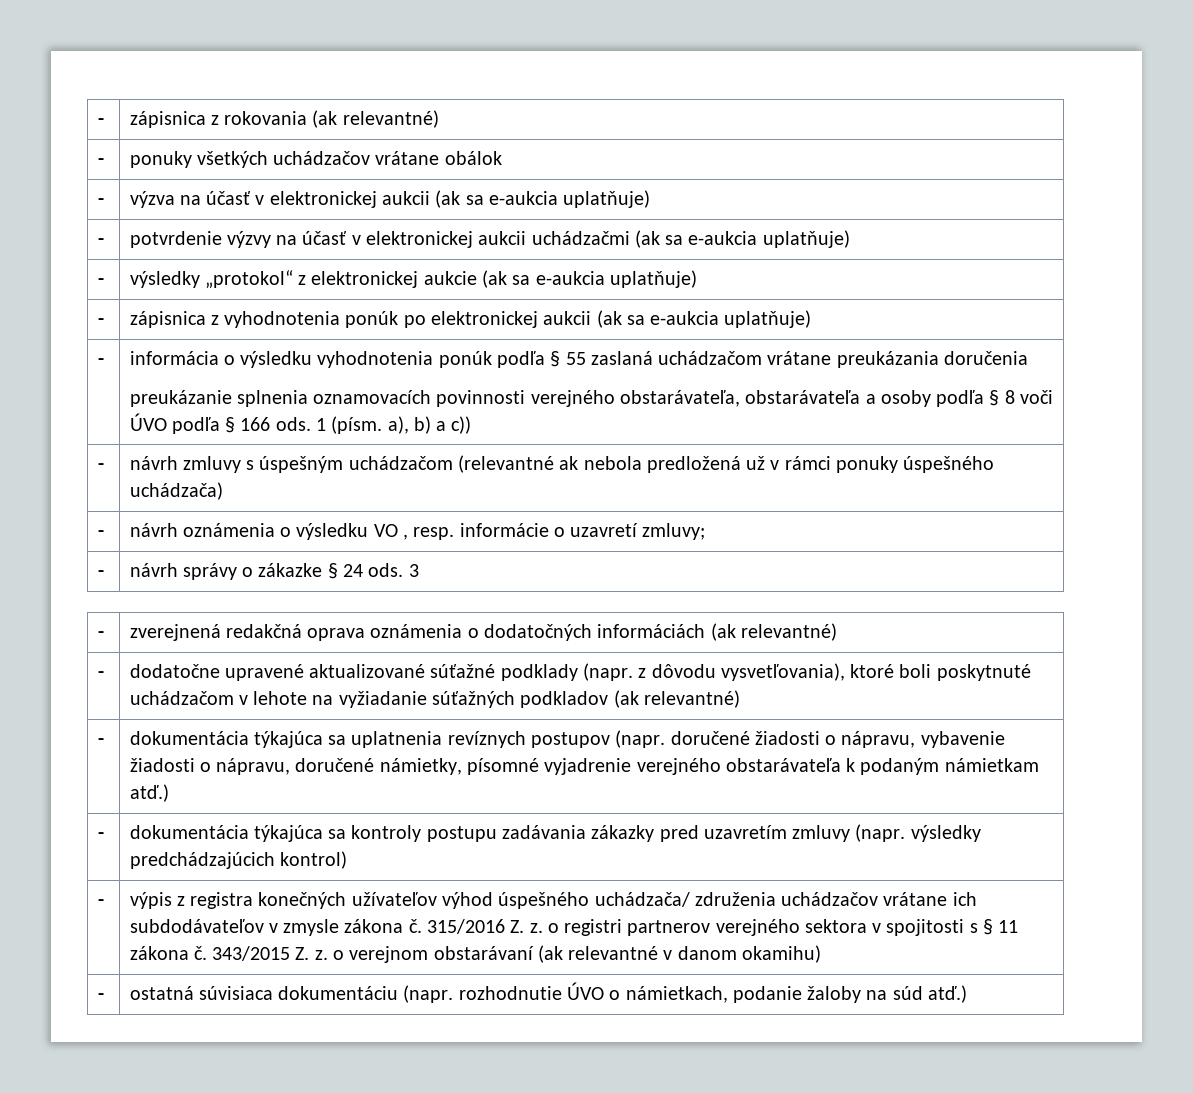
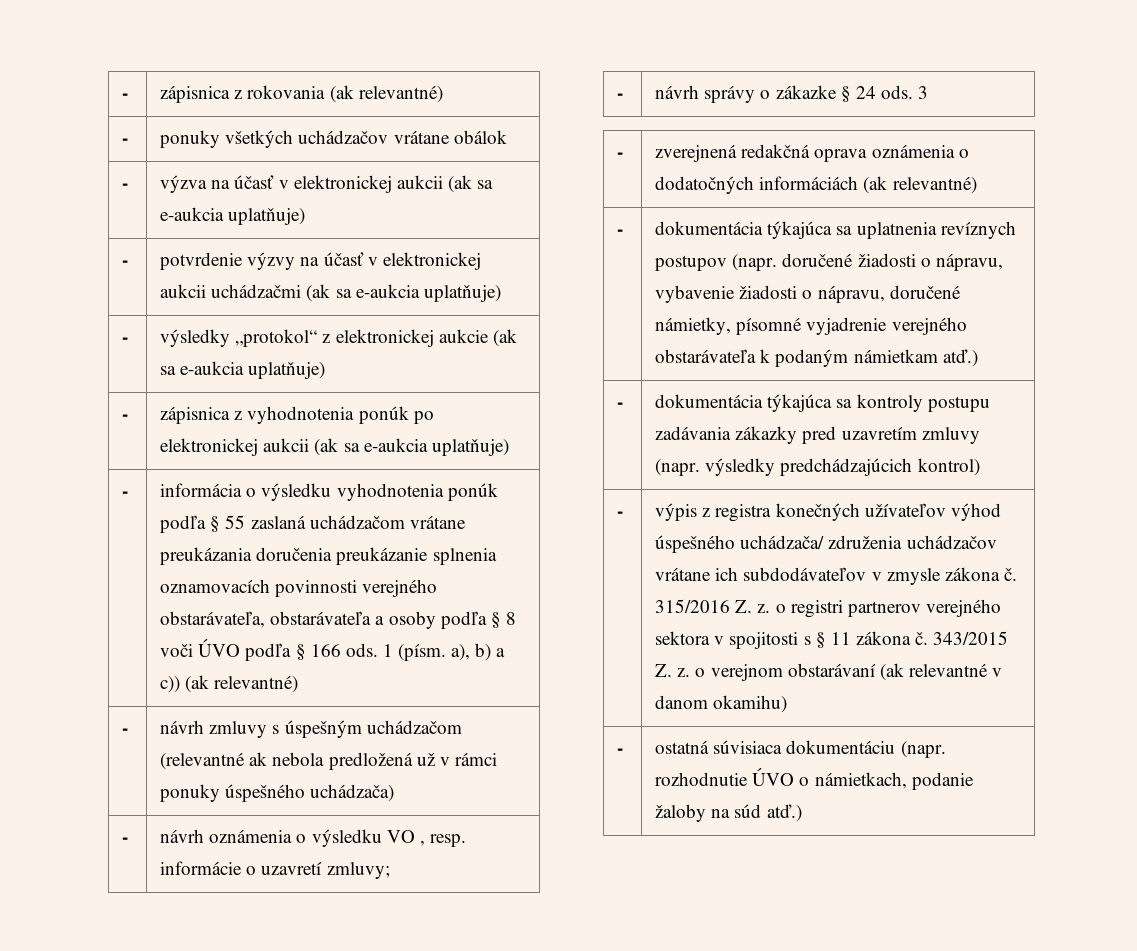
- - | informácia o výsledku vyhodnotenia ponúk podľa § 55 zaslaná uchádzačom vrátane preukázania doručenia
- preukázanie splnenia oznamovacích povinnosti verejného obstarávateľa, obstarávateľa a osoby podľa § 8 voči ÚVO podľa § 166 ods. 1 (písm. a), b) a c))
+ - | informácia o výsledku vyhodnotenia ponúk podľa § 55 zaslaná uchádzačom vrátane preukázania doručenia preukázanie splnenia oznamovacích povinnosti verejného obstarávateľa, obstarávateľa a osoby podľa § 8 voči ÚVO podľa § 166 ods. 1 (písm. a), b) a c)) (ak relevantné)
- - | dodatočne upravené aktualizované súťažné podklady (napr. z dôvodu vysvetľovania), ktoré boli poskytnuté uchádzačom v lehote na vyžiadanie súťažných podkladov (ak relevantné)

